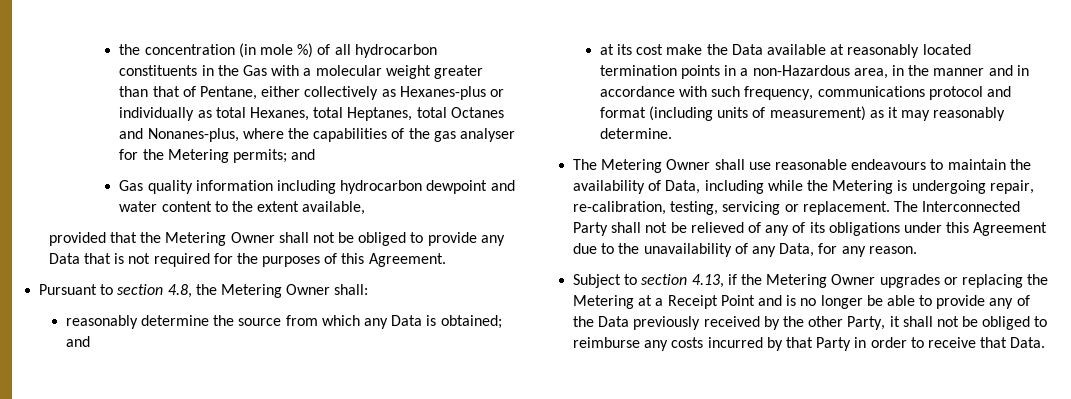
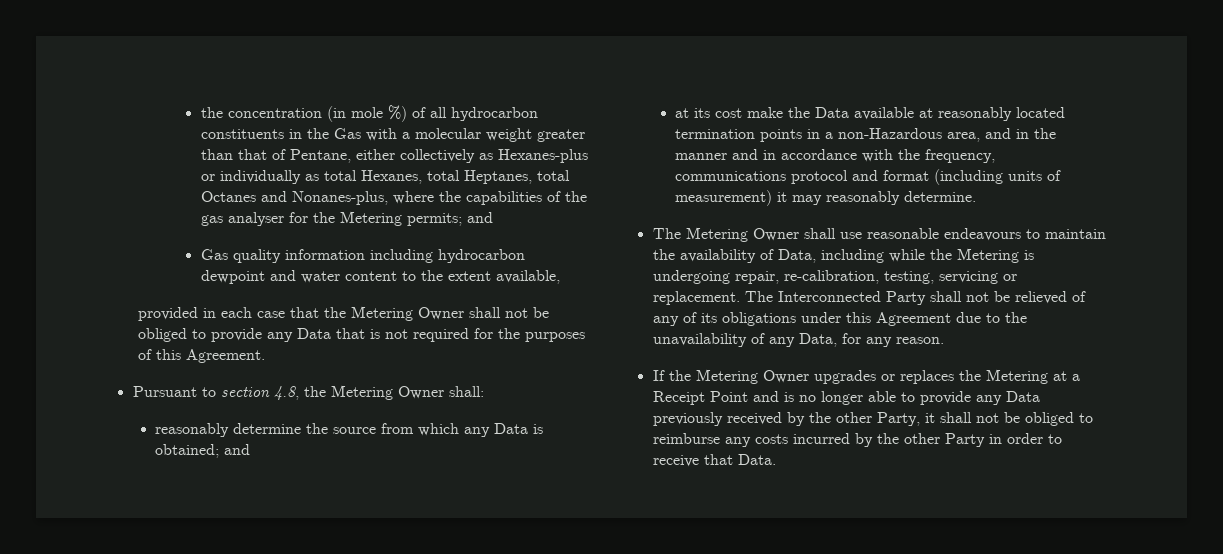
- provided that the Metering Owner shall not be obliged to provide any Data that is not required for the purposes of this Agreement.
+ provided in each case that the Metering Owner shall not be obliged to provide any Data that is not required for the purposes of this Agreement.
- at its cost make the Data available at reasonably located termination points in a non-Hazardous area, in the manner and in accordance with such frequency, communications protocol and format (including units of measurement) as it may reasonably determine.
+ at its cost make the Data available at reasonably located termination points in a non-Hazardous area, and in the manner and in accordance with the frequency, communications protocol and format (including units of measurement) it may reasonably determine.
- Subject to section 4.13, if the Metering Owner upgrades or replacing the Metering at a Receipt Point and is no longer be able to provide any of the Data previously received by the other Party, it shall not be obliged to reimburse any costs incurred by that Party in order to receive that Data.
+ If the Metering Owner upgrades or replaces the Metering at a Receipt Point and is no longer able to provide any Data previously received by the other Party, it shall not be obliged to reimburse any costs incurred by the other Party in order to receive that Data.

